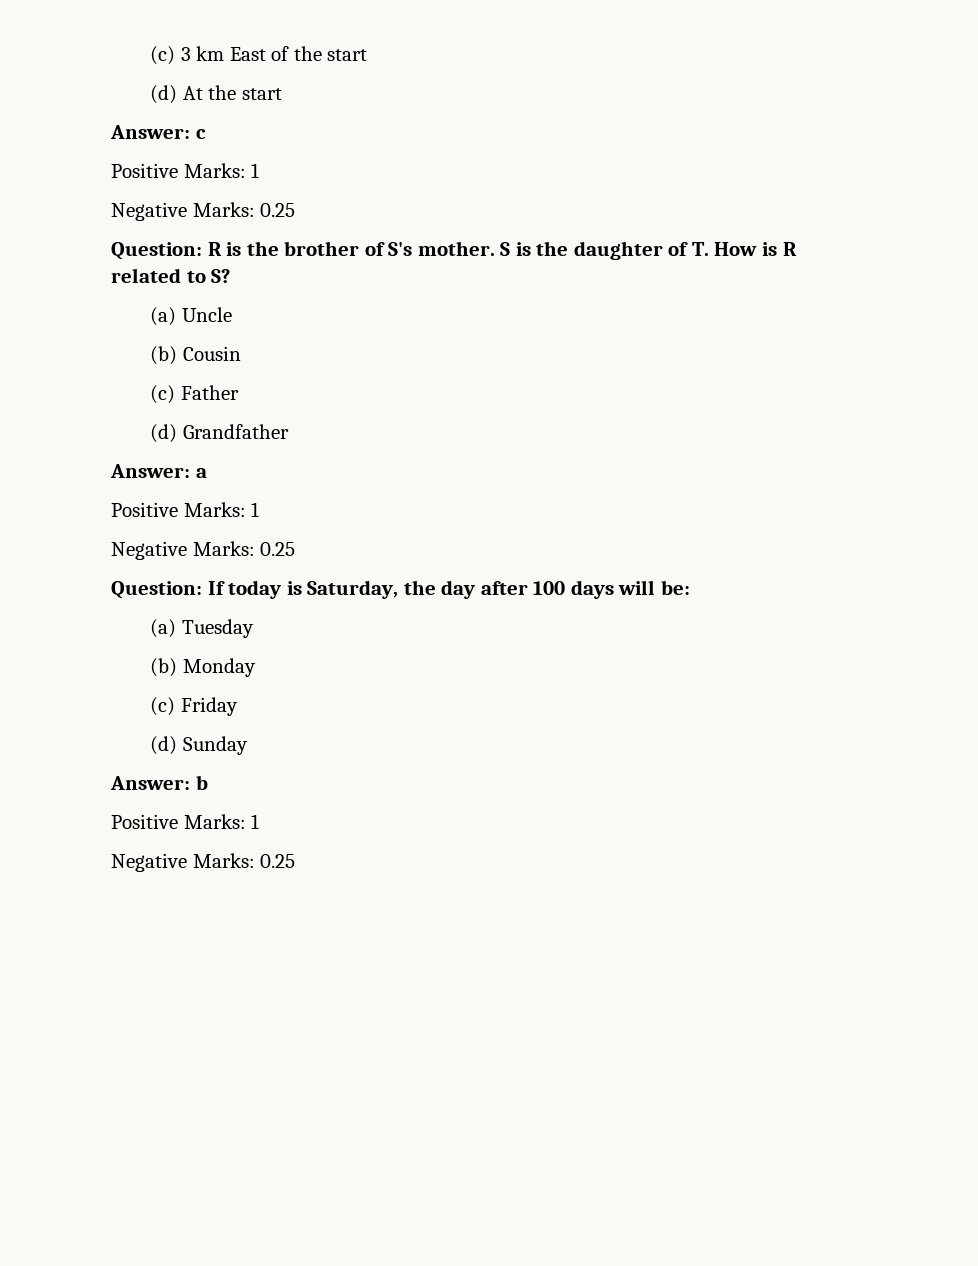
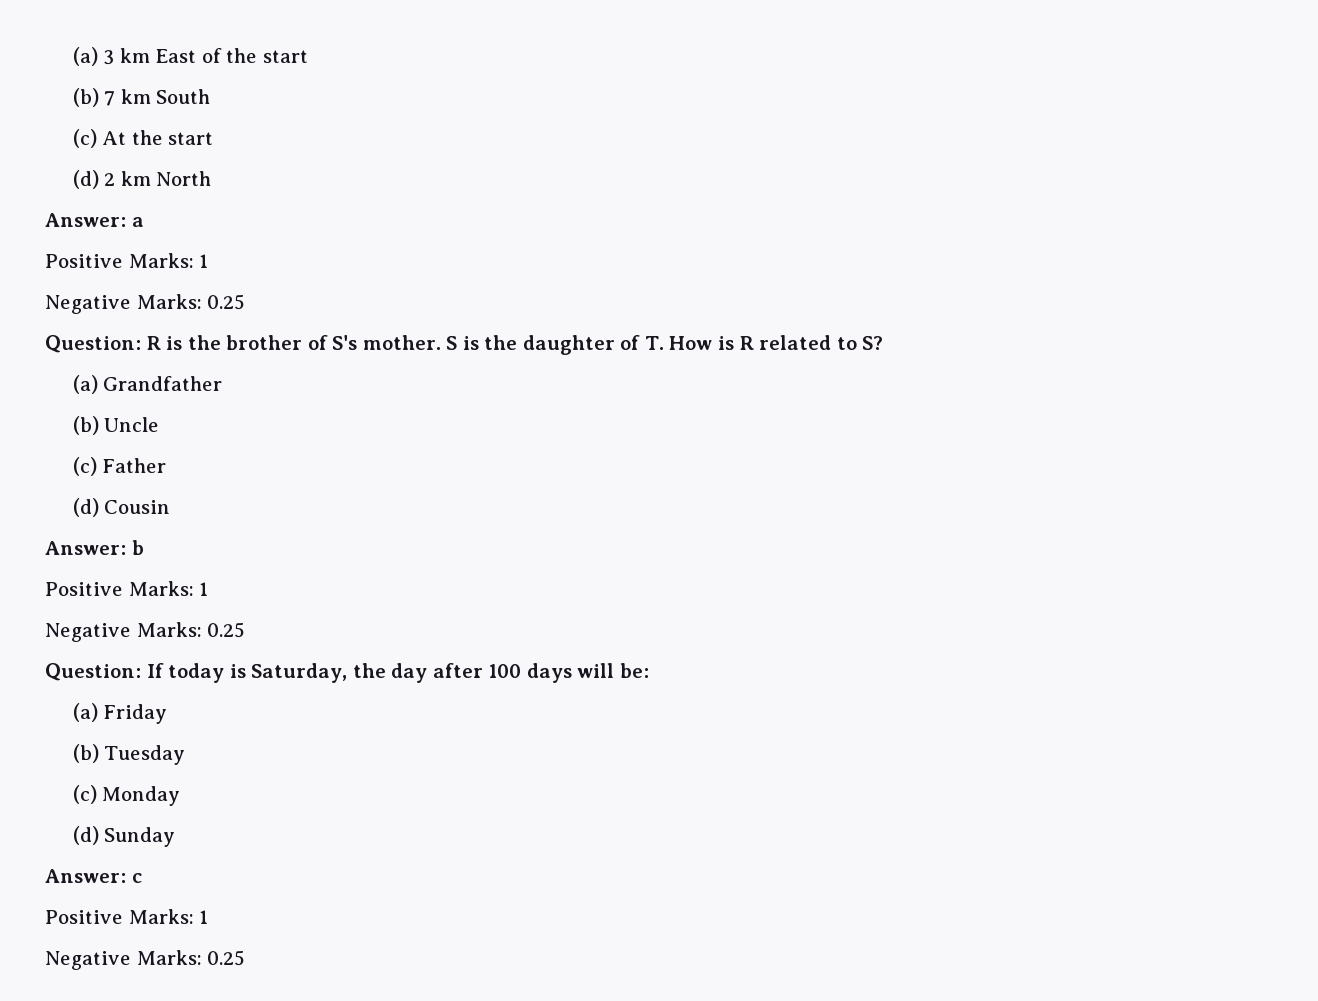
- (c) 3 km East of the start
+ (a) 3 km East of the start
- (d) At the start
+ (b) 7 km South
+ (c) At the start
- Answer: c
+ (d) 2 km North
+ Answer: a
- (a) Uncle
- (b) Cousin
+ (a) Grandfather
+ (b) Uncle
- (d) Grandfather
- Answer: a
+ (d) Cousin
+ Answer: b
- (a) Tuesday
+ (a) Friday
+ (b) Tuesday
- (b) Monday
+ (c) Monday
- (c) Friday
- Answer: b
+ Answer: c

